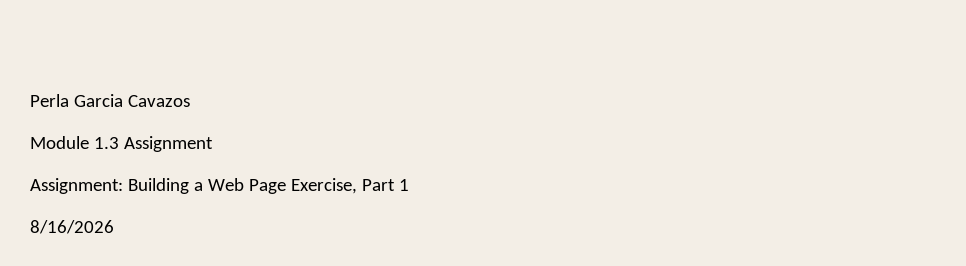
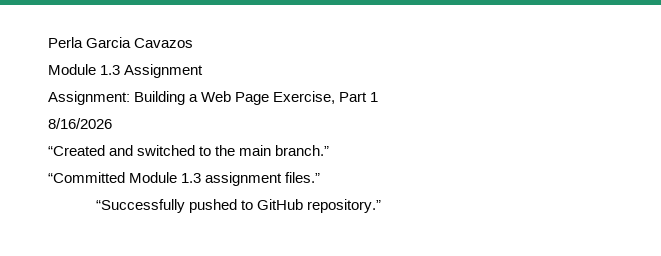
+ “Created and switched to the main branch.”
+ “Committed Module 1.3 assignment files.”
+ “Successfully pushed to GitHub repository.”

